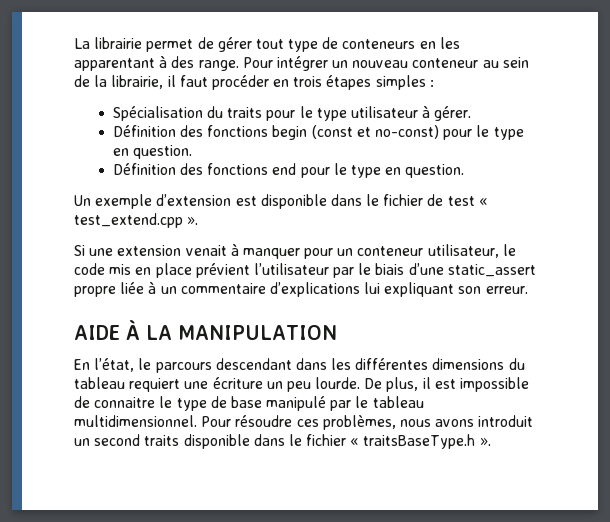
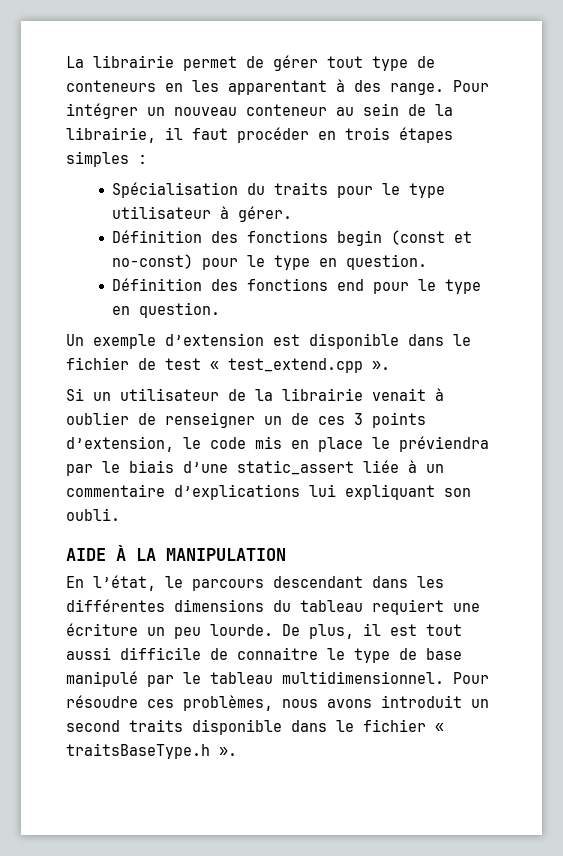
- Si une extension venait à manquer pour un conteneur utilisateur, le code mis en place prévient l’utilisateur par le biais d’une static_assert propre liée à un commentaire d’explications lui expliquant son erreur.
+ Si un utilisateur de la librairie venait à oublier de renseigner un de ces 3 points d’extension, le code mis en place le préviendra par le biais d’une static_assert liée à un commentaire d’explications lui expliquant son oubli.
- De plus, il est impossible de connaitre le type de base manipulé par le tableau multidimensionnel.
+ De plus, il est tout aussi difficile de connaitre le type de base manipulé par le tableau multidimensionnel.

